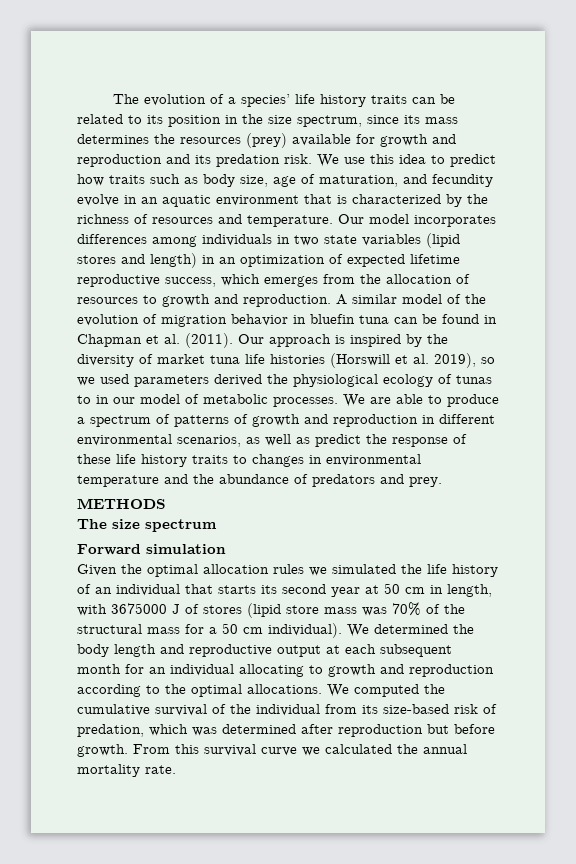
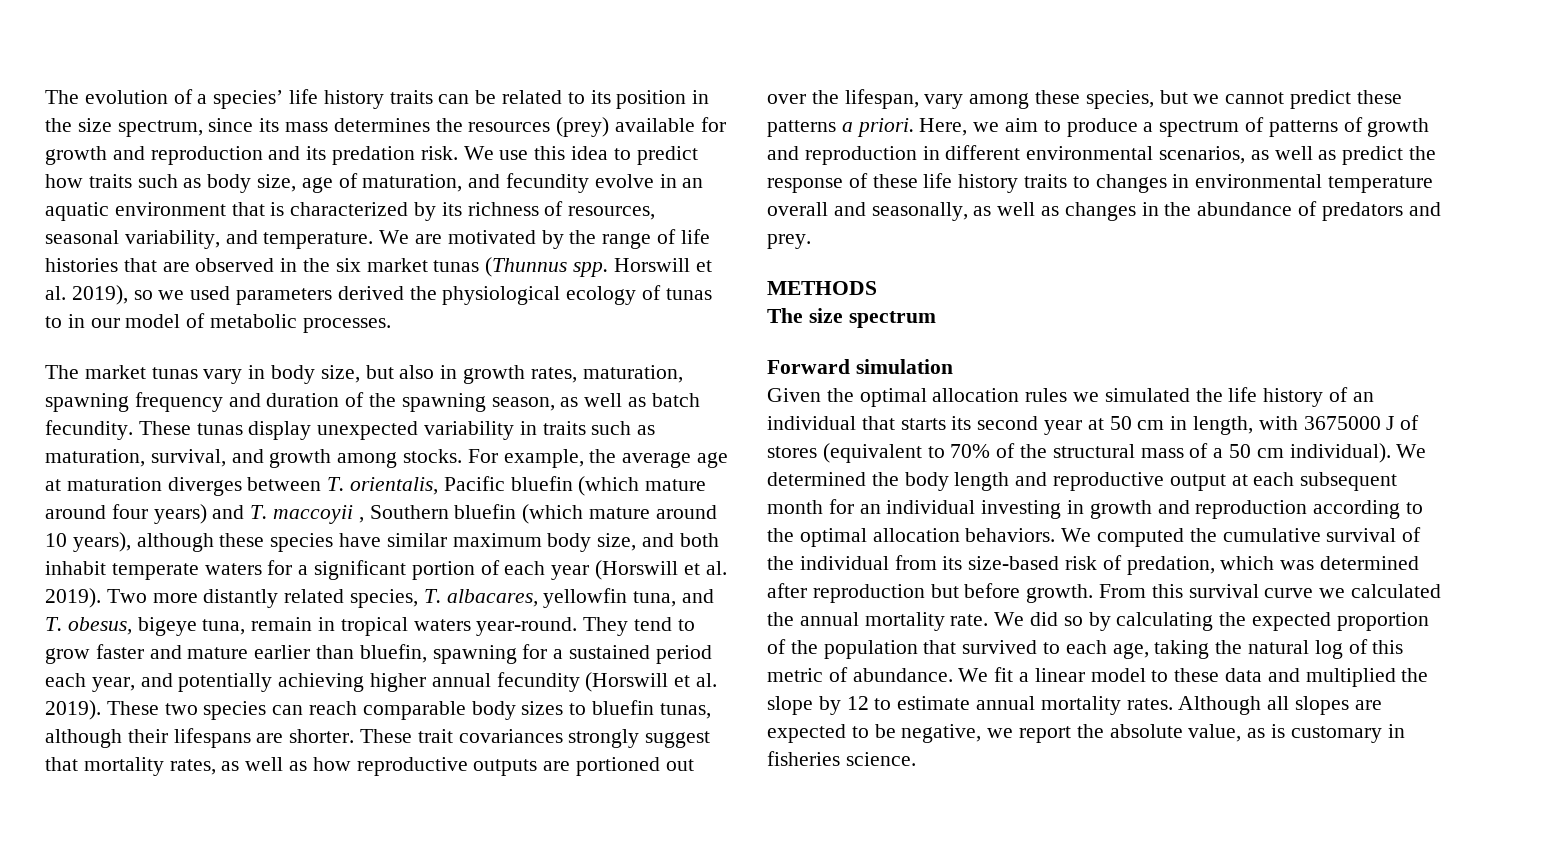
- We use this idea to predict how traits such as body size, age of maturation, and fecundity evolve in an aquatic environment that is characterized by the richness of resources and temperature. Our model incorporates differences among individuals in two state variables (lipid stores and length) in an optimization of expected lifetime reproductive success, which emerges from the allocation of resources to growth and reproduction. A similar model of the evolution of migration behavior in bluefin tuna can be found in Chapman et al. (2011). Our approach is inspired by the diversity of market tuna life histories (Horswill et al. 2019), so we used parameters derived the physiological ecology of tunas to in our model of metabolic processes. We are able to produce a spectrum of patterns of growth and reproduction in different environmental scenarios, as well as predict the response of these life history traits to changes in environmental temperature and the abundance of predators and prey.
+ We use this idea to predict how traits such as body size, age of maturation, and fecundity evolve in an aquatic environment that is characterized by its richness of resources, seasonal variability, and temperature. We are motivated by the range of life histories that are observed in the six market tunas (Thunnus spp. Horswill et al. 2019), so we used parameters derived the physiological ecology of tunas to in our model of metabolic processes.
+ The market tunas vary in body size, but also in growth rates, maturation, spawning frequency and duration of the spawning season, as well as batch fecundity. These tunas display unexpected variability in traits such as maturation, survival, and growth among stocks. For example, the average age at maturation diverges between T. orientalis, Pacific bluefin (which mature around four years) and T. maccoyii , Southern bluefin (which mature around 10 years), although these species have similar maximum body size, and both inhabit temperate waters for a significant portion of each year (Horswill et al. 2019). Two more distantly related species, T. albacares, yellowfin tuna, and T. obesus, bigeye tuna, remain in tropical waters year-round. They tend to grow faster and mature earlier than bluefin, spawning for a sustained period each year, and potentially achieving higher annual fecundity (Horswill et al. 2019). These two species can reach comparable body sizes to bluefin tunas, although their lifespans are shorter. These trait covariances strongly suggest that mortality rates, as well as how reproductive outputs are portioned out over the lifespan, vary among these species, but we cannot predict these patterns a priori. Here, we aim to produce a spectrum of patterns of growth and reproduction in different environmental scenarios, as well as predict the response of these life history traits to changes in environmental temperature overall and seasonally, as well as changes in the abundance of predators and prey.
- Given the optimal allocation rules we simulated the life history of an individual that starts its second year at 50 cm in length, with 3675000 J of stores (lipid store mass was 70% of the structural mass for a 50 cm individual).
+ Given the optimal allocation rules we simulated the life history of an individual that starts its second year at 50 cm in length, with 3675000 J of stores (equivalent to 70% of the structural mass of a 50 cm individual).
- We determined the body length and reproductive output at each subsequent month for an individual allocating to growth and reproduction according to the optimal allocations.
+ We determined the body length and reproductive output at each subsequent month for an individual investing in growth and reproduction according to the optimal allocation behaviors.
+ We did so by calculating the expected proportion of the population that survived to each age, taking the natural log of this metric of abundance. We fit a linear model to these data and multiplied the slope by 12 to estimate annual mortality rates. Although all slopes are expected to be negative, we report the absolute value, as is customary in fisheries science.

